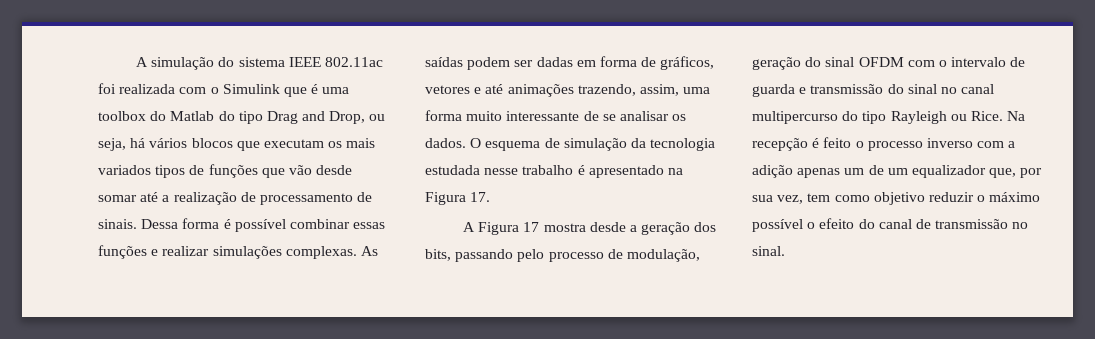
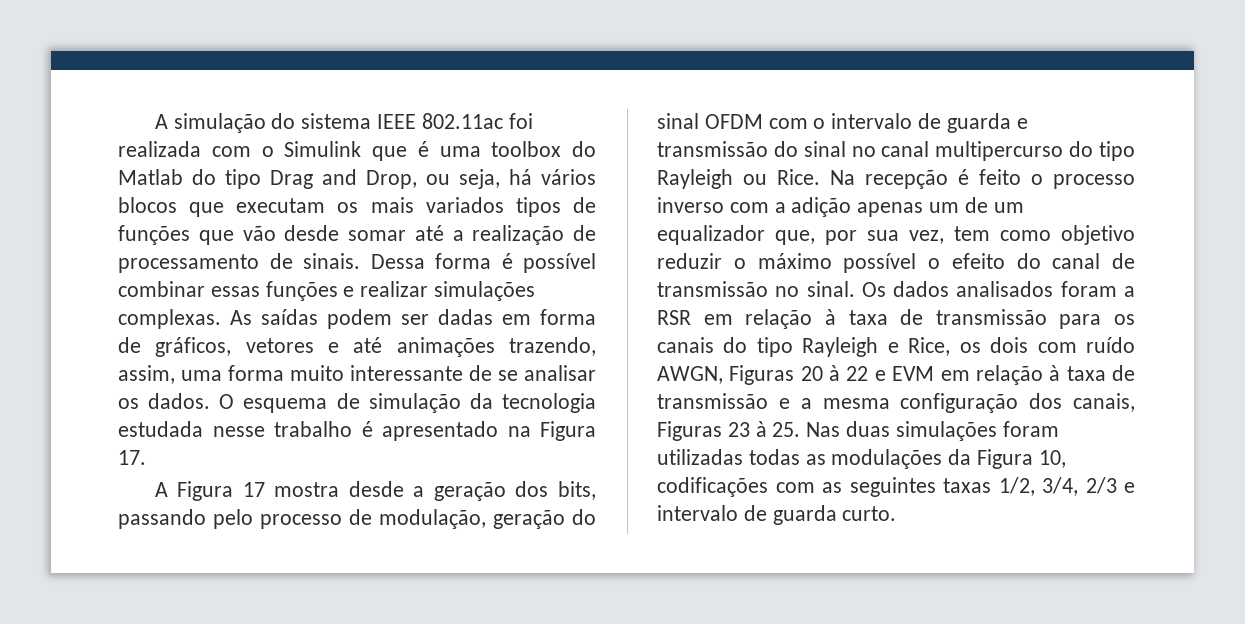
+ Os dados analisados foram a RSR em relação à taxa de transmissão para os canais do tipo Rayleigh e Rice, os dois com ruído AWGN, Figuras 20 à 22 e EVM em relação à taxa de transmissão e a mesma configuração dos canais, Figuras 23 à 25. Nas duas simulações foram utilizadas todas as modulações da Figura 10, codificações com as seguintes taxas 1/2, 3/4, 2/3 e intervalo de guarda curto.

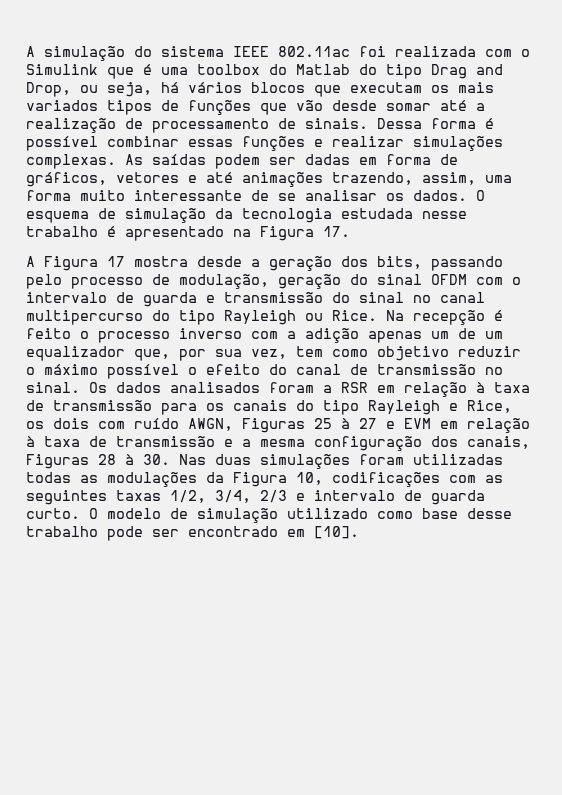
- Os dados analisados foram a RSR em relação à taxa de transmissão para os canais do tipo Rayleigh e Rice, os dois com ruído AWGN, Figuras 20 à 22 e EVM em relação à taxa de transmissão e a mesma configuração dos canais, Figuras 23 à 25. Nas duas simulações foram utilizadas todas as modulações da Figura 10, codificações com as seguintes taxas 1/2, 3/4, 2/3 e intervalo de guarda curto.
+ Os dados analisados foram a RSR em relação à taxa de transmissão para os canais do tipo Rayleigh e Rice, os dois com ruído AWGN, Figuras 25 à 27 e EVM em relação à taxa de transmissão e a mesma configuração dos canais, Figuras 28 à 30. Nas duas simulações foram utilizadas todas as modulações da Figura 10, codificações com as seguintes taxas 1/2, 3/4, 2/3 e intervalo de guarda curto.
+ O modelo de simulação utilizado como base desse trabalho pode ser encontrado em [10].

